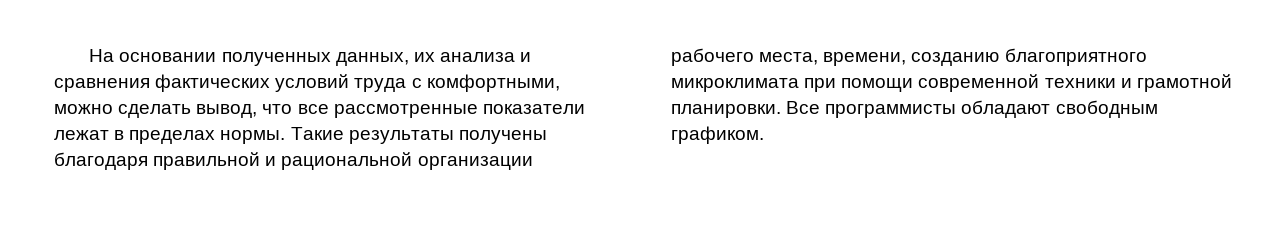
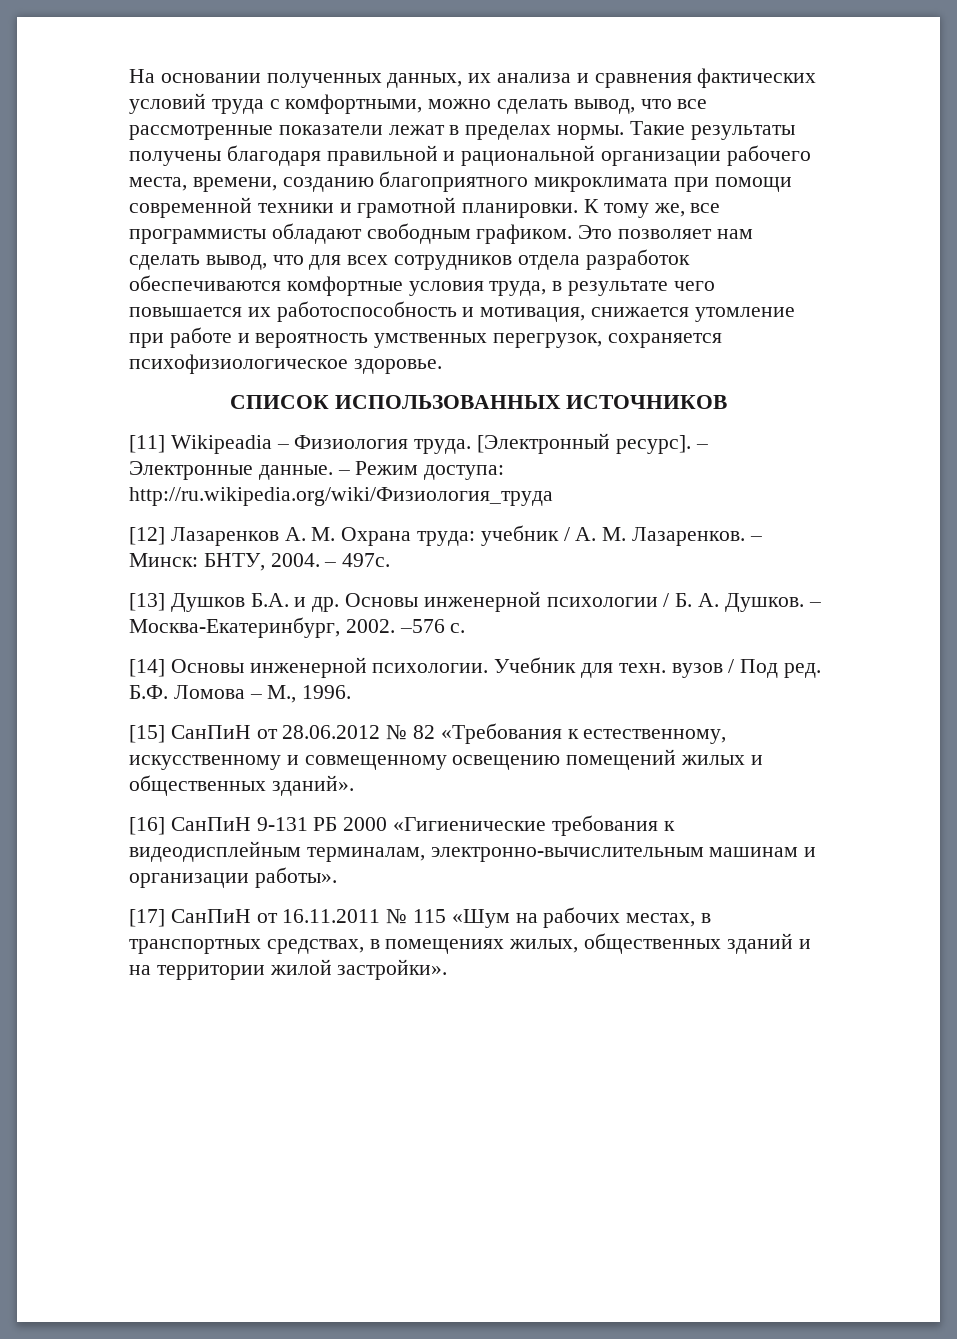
- Все программисты обладают свободным графиком.
+ К тому же, все программисты обладают свободным графиком. Это позволяет нам сделать вывод, что для всех сотрудников отдела разработок обеспечиваются комфортные условия труда, в результате чего повышается их работоспособность и мотивация, снижается утомление при работе и вероятность умственных перегрузок, сохраняется психофизиологическое здоровье.
+ СПИСОК ИСПОЛЬЗОВАННЫХ ИСТОЧНИКОВ
+ [11] Wikipeadia – Физиология труда. [Электронный ресурс]. – Электронные данные. – Режим доступа: http://ru.wikipedia.org/wiki/Физиология_труда
+ [12] Лазаренков А. М. Охрана труда: учебник / А. М. Лазаренков. – Минск: БНТУ, 2004. – 497с.
+ [13] Душков Б.А. и др. Основы инженерной психологии / Б. А. Душков. – Москва-Екатеринбург, 2002. –576 с.
+ [14] Основы инженерной психологии. Учебник для техн. вузов / Под ред. Б.Ф. Ломова – М., 1996.
+ [15] СанПиН от 28.06.2012 № 82 «Требования к естественному, искусственному и совмещенному освещению помещений жилых и общественных зданий».
+ [16] СанПиН 9-131 РБ 2000 «Гигиенические требования к видеодисплейным терминалам, электронно-вычислительным машинам и организации работы».
+ [17] СанПиН от 16.11.2011 № 115 «Шум на рабочих местах, в транспортных средствах, в помещениях жилых, общественных зданий и на территории жилой застройки».

